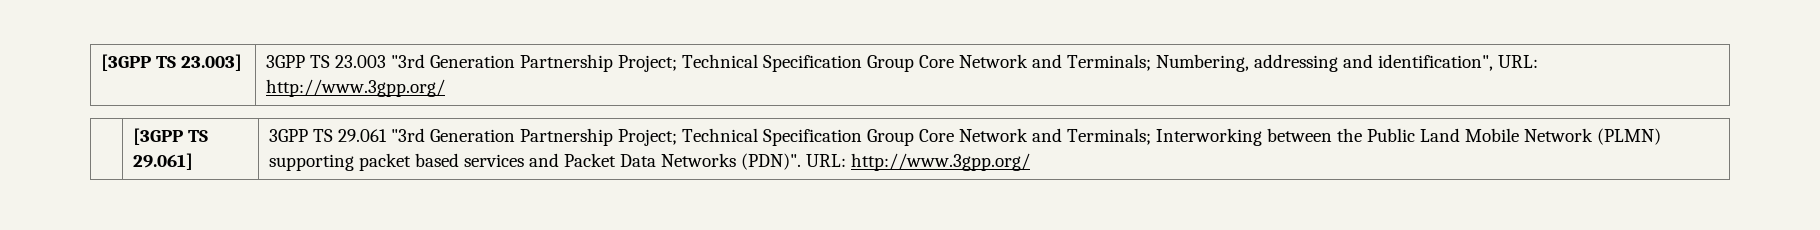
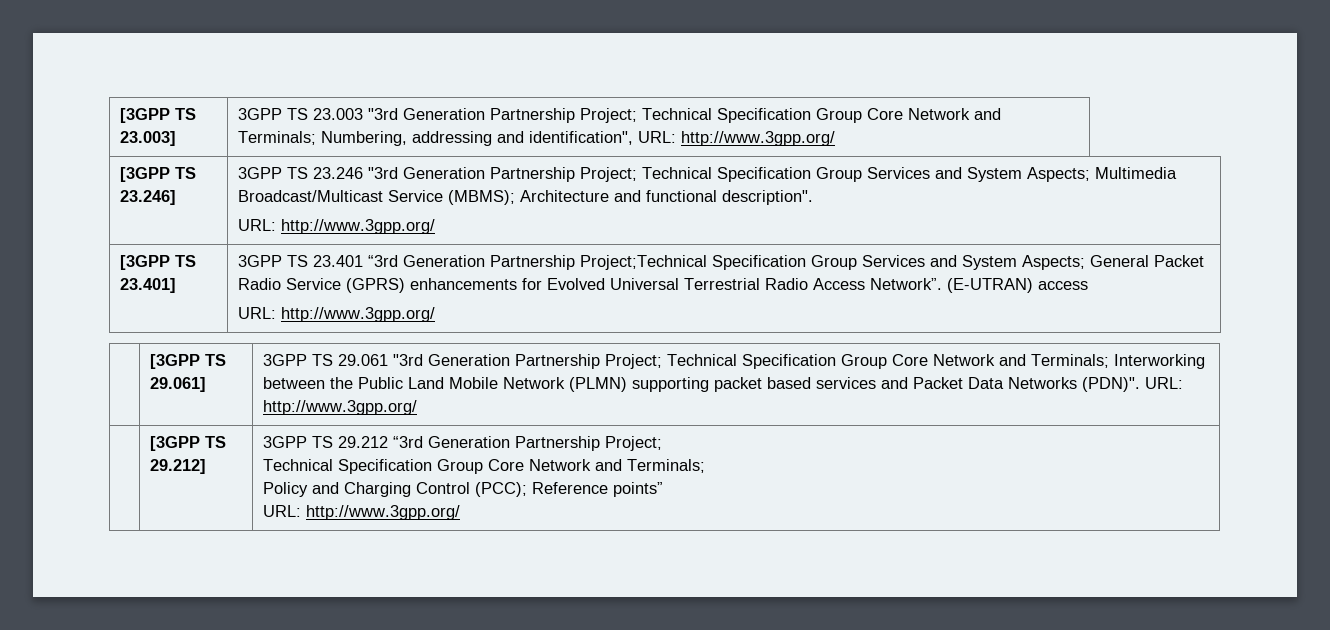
+ [3GPP TS 23.246] | 3GPP TS 23.246 "3rd Generation Partnership Project; Technical Specification Group Services and System Aspects; Multimedia Broadcast/Multicast Service (MBMS); Architecture and functional description".
+ URL: http://www.3gpp.org/
+ [3GPP TS 23.401] | 3GPP TS 23.401 “3rd Generation Partnership Project;Technical Specification Group Services and System Aspects; General Packet Radio Service (GPRS) enhancements for Evolved Universal Terrestrial Radio Access Network”. (E-UTRAN) access
+ URL: http://www.3gpp.org/
+ | [3GPP TS 29.212] | 3GPP TS 29.212 “3rd Generation Partnership Project;
+ Technical Specification Group Core Network and Terminals;
+ Policy and Charging Control (PCC); Reference points”
+ URL: http://www.3gpp.org/

